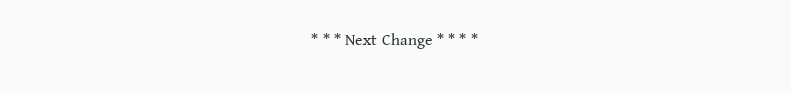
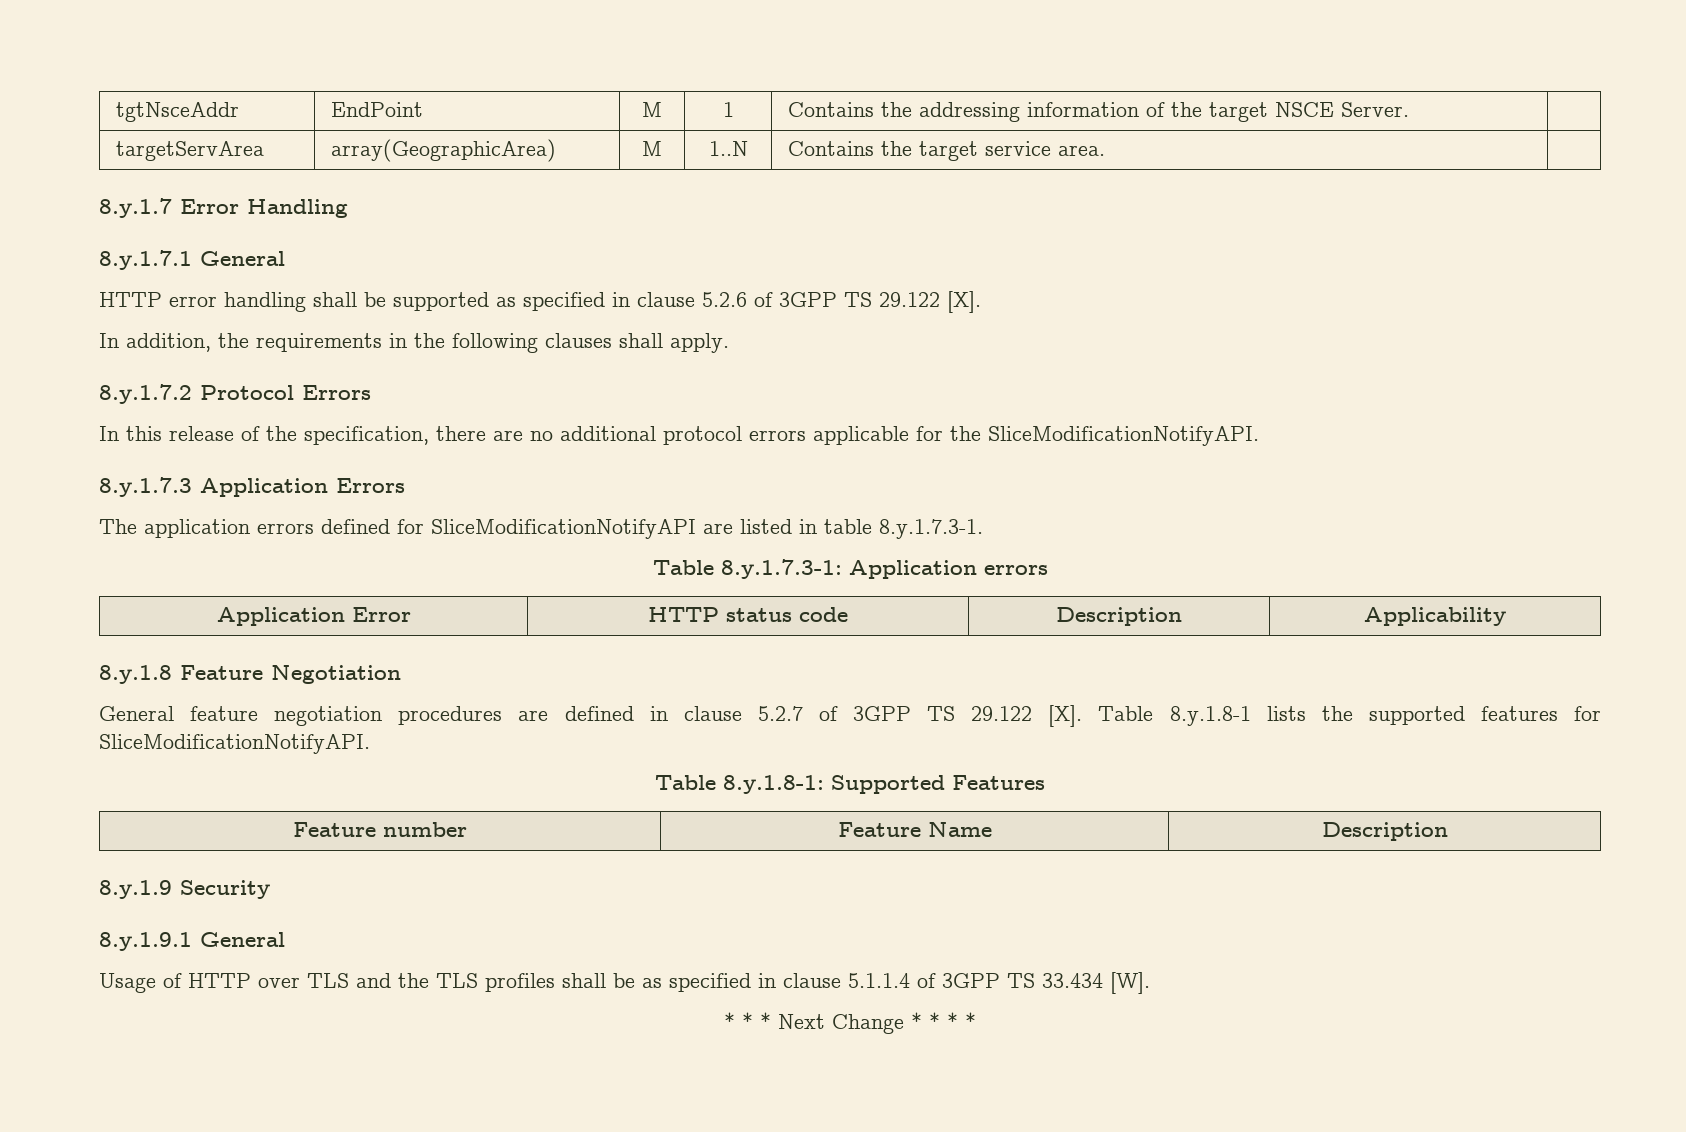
+ tgtNsceAddr | EndPoint | M | 1 | Contains the addressing information of the target NSCE Server. |
+ targetServArea | array(GeographicArea) | M | 1..N | Contains the target service area. |
+ 8.y.1.7 Error Handling
+ 8.y.1.7.1 General
+ HTTP error handling shall be supported as specified in clause 5.2.6 of 3GPP TS 29.122 [X].
+ In addition, the requirements in the following clauses shall apply.
+ 8.y.1.7.2 Protocol Errors
+ In this release of the specification, there are no additional protocol errors applicable for the SliceModificationNotifyAPI.
+ 8.y.1.7.3 Application Errors
+ The application errors defined for SliceModificationNotifyAPI are listed in table 8.y.1.7.3-1.
+ Table 8.y.1.7.3-1: Application errors
+ Application Error | HTTP status code | Description | Applicability
+ 8.y.1.8 Feature Negotiation
+ General feature negotiation procedures are defined in clause 5.2.7 of 3GPP TS 29.122 [X]. Table 8.y.1.8-1 lists the supported features for SliceModificationNotifyAPI.
+ Table 8.y.1.8-1: Supported Features
+ Feature number | Feature Name | Description
+ 8.y.1.9 Security
+ 8.y.1.9.1 General
+ Usage of HTTP over TLS and the TLS profiles shall be as specified in clause 5.1.1.4 of 3GPP TS 33.434 [W].

